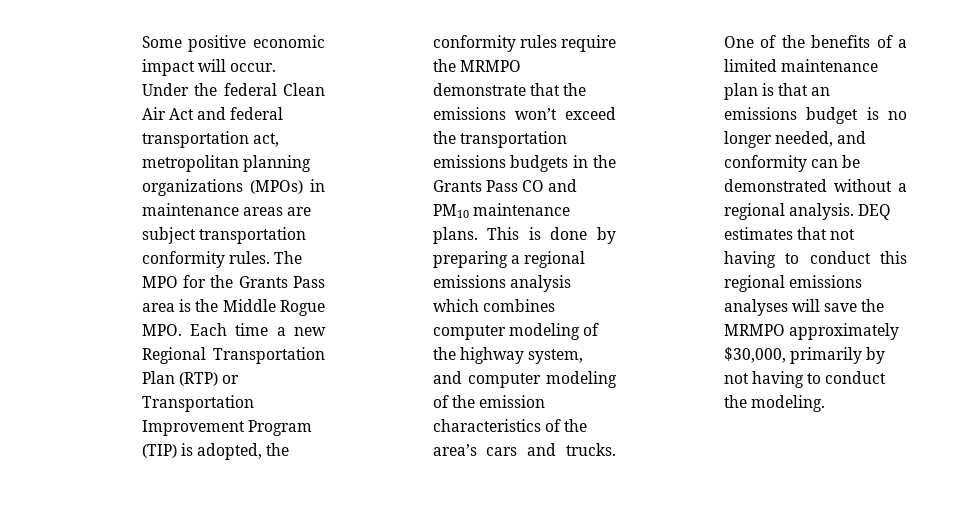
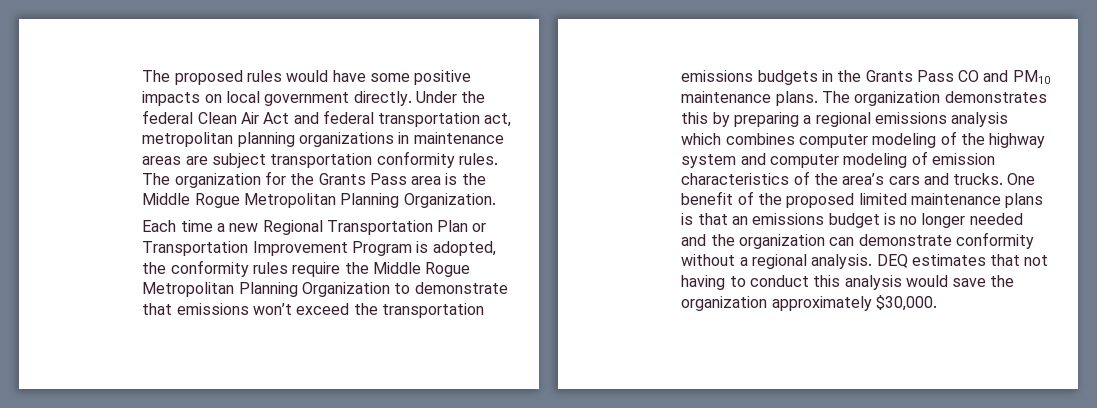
- Some positive economic impact will occur.
+ The proposed rules would have some positive impacts on local government directly.
- Under the federal Clean Air Act and federal transportation act, metropolitan planning organizations (MPOs) in maintenance areas are subject transportation conformity rules.
+ Under the federal Clean Air Act and federal transportation act, metropolitan planning organizations in maintenance areas are subject transportation conformity rules.
- The MPO for the Grants Pass area is the Middle Rogue MPO. Each time a new Regional Transportation Plan (RTP) or Transportation Improvement Program (TIP) is adopted, the conformity rules require the MRMPO demonstrate that the emissions won’t exceed the transportation emissions budgets in the Grants Pass CO and PM10 maintenance plans.
+ The organization for the Grants Pass area is the Middle Rogue Metropolitan Planning Organization.
+ Each time a new Regional Transportation Plan or Transportation Improvement Program is adopted, the conformity rules require the Middle Rogue Metropolitan Planning Organization to demonstrate that emissions won’t exceed the transportation emissions budgets in the Grants Pass CO and PM10 maintenance plans.
- This is done by preparing a regional emissions analysis which combines computer modeling of the highway system, and computer modeling of the emission characteristics of the area’s cars and trucks.
+ The organization demonstrates this by preparing a regional emissions analysis which combines computer modeling of the highway system and computer modeling of emission characteristics of the area’s cars and trucks.
- One of the benefits of a limited maintenance plan is that an emissions budget is no longer needed, and conformity can be demonstrated without a regional analysis.
+ One benefit of the proposed limited maintenance plans is that an emissions budget is no longer needed and the organization can demonstrate conformity without a regional analysis.
- DEQ estimates that not having to conduct this regional emissions analyses will save the MRMPO approximately $30,000, primarily by not having to conduct the modeling.
+ DEQ estimates that not having to conduct this analysis would save the organization approximately $30,000.

